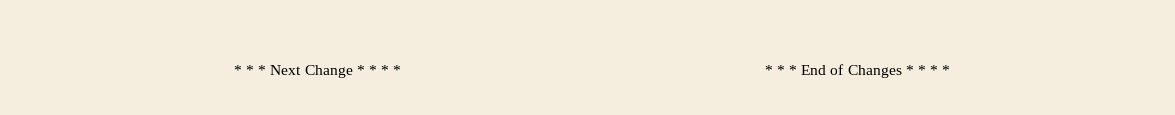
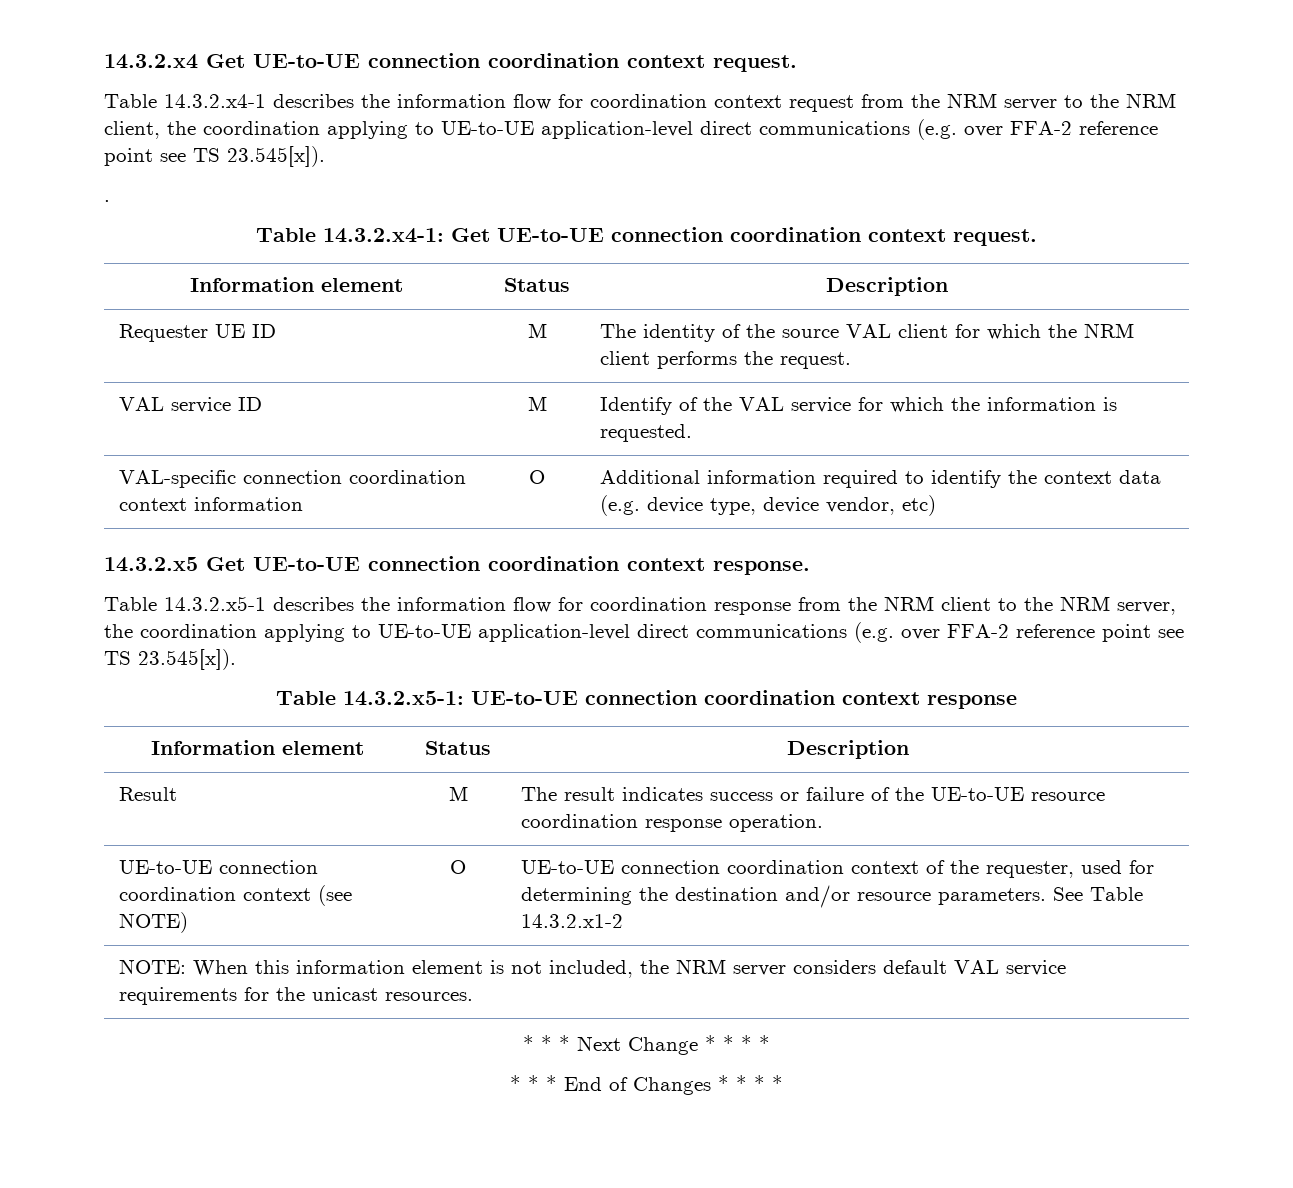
+ 14.3.2.x4 Get UE-to-UE connection coordination context request.
+ Table 14.3.2.x4-1 describes the information flow for coordination context request from the NRM server to the NRM client, the coordination applying to UE-to-UE application-level direct communications (e.g. over FFA-2 reference point see TS 23.545[x]).
+ .
+ Table 14.3.2.x4-1: Get UE-to-UE connection coordination context request.
+ Information element | Status | Description
+ Requester UE ID | M | The identity of the source VAL client for which the NRM client performs the request.
+ VAL service ID | M | Identify of the VAL service for which the information is requested.
+ VAL-specific connection coordination context information | O | Additional information required to identify the context data (e.g. device type, device vendor, etc)
+ 14.3.2.x5 Get UE-to-UE connection coordination context response.
+ Table 14.3.2.x5-1 describes the information flow for coordination response from the NRM client to the NRM server, the coordination applying to UE-to-UE application-level direct communications (e.g. over FFA-2 reference point see TS 23.545[x]).
+ Table 14.3.2.x5-1: UE-to-UE connection coordination context response
+ Information element | Status | Description
+ Result | M | The result indicates success or failure of the UE-to-UE resource coordination response operation.
+ UE-to-UE connection coordination context (see NOTE) | O | UE-to-UE connection coordination context of the requester, used for determining the destination and/or resource parameters. See Table 14.3.2.x1-2
+ NOTE: When this information element is not included, the NRM server considers default VAL service requirements for the unicast resources.

